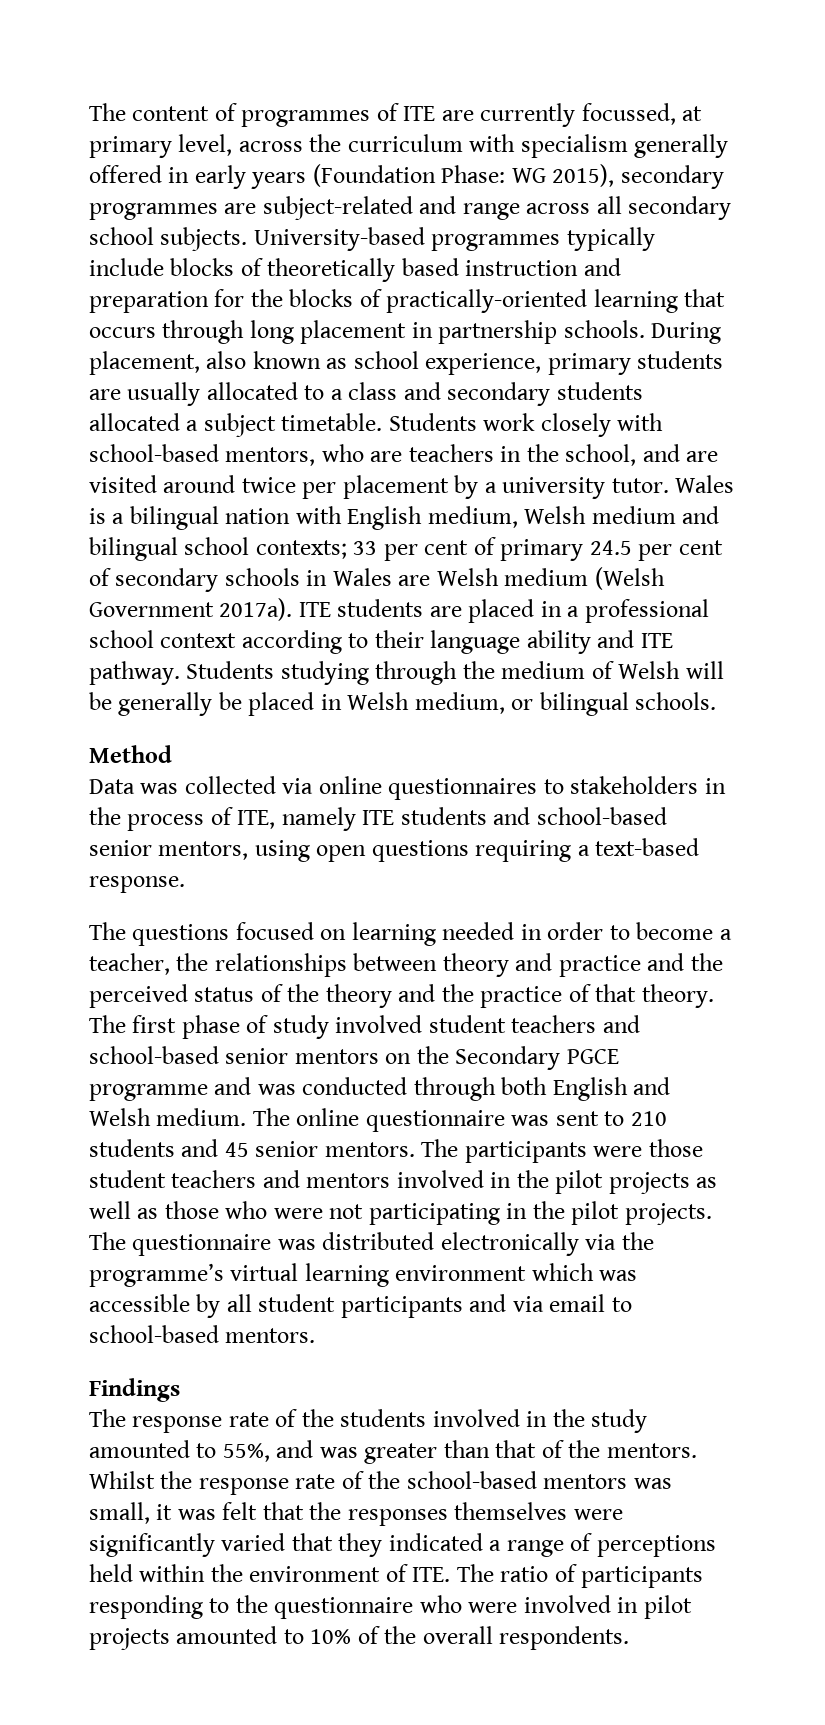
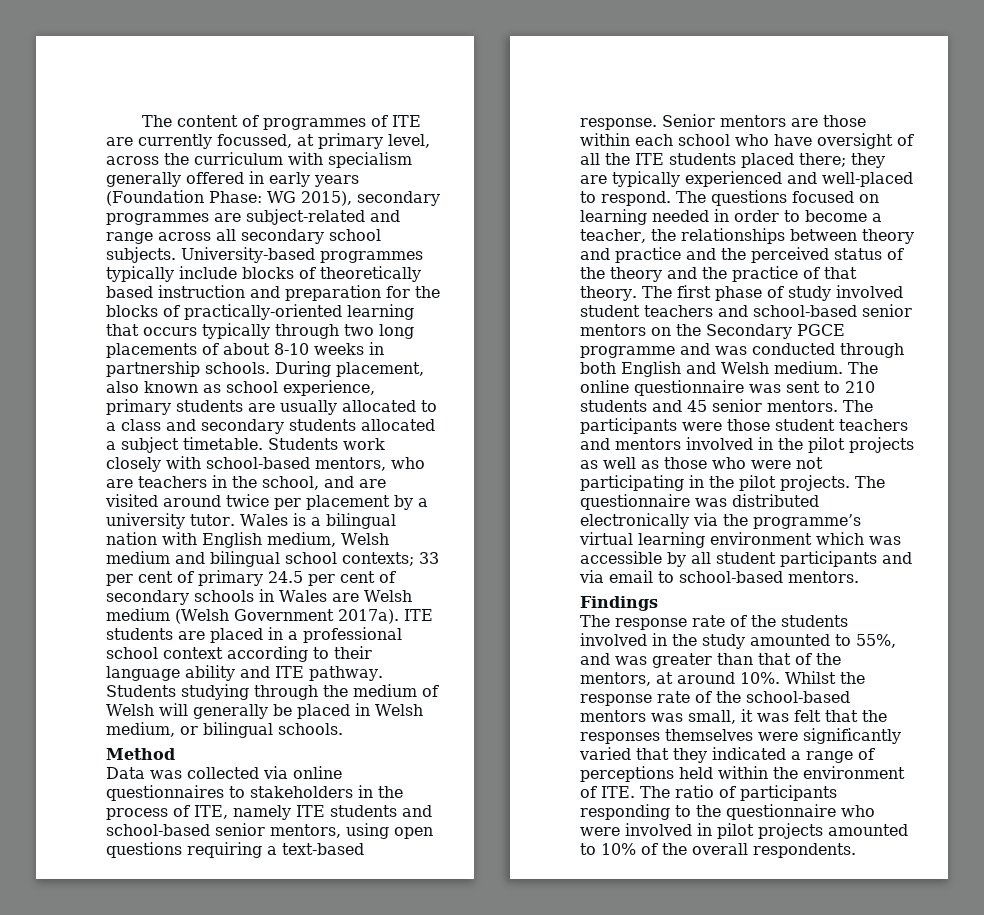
- University-based programmes typically include blocks of theoretically based instruction and preparation for the blocks of practically-oriented learning that occurs through long placement in partnership schools.
+ University-based programmes typically include blocks of theoretically based instruction and preparation for the blocks of practically-oriented learning that occurs typically through two long placements of about 8-10 weeks in partnership schools.
- Students studying through the medium of Welsh will be generally be placed in Welsh medium, or bilingual schools.
+ Students studying through the medium of Welsh will generally be placed in Welsh medium, or bilingual schools.
- Data was collected via online questionnaires to stakeholders in the process of ITE, namely ITE students and school-based senior mentors, using open questions requiring a text-based response.
- The questions focused on learning needed in order to become a teacher, the relationships between theory and practice and the perceived status of the theory and the practice of that theory.
+ Data was collected via online questionnaires to stakeholders in the process of ITE, namely ITE students and school-based senior mentors, using open questions requiring a text-based response. Senior mentors are those within each school who have oversight of all the ITE students placed there; they are typically experienced and well-placed to respond. The questions focused on learning needed in order to become a teacher, the relationships between theory and practice and the perceived status of the theory and the practice of that theory.
- The response rate of the students involved in the study amounted to 55%, and was greater than that of the mentors.
+ The response rate of the students involved in the study amounted to 55%, and was greater than that of the mentors, at around 10%.

